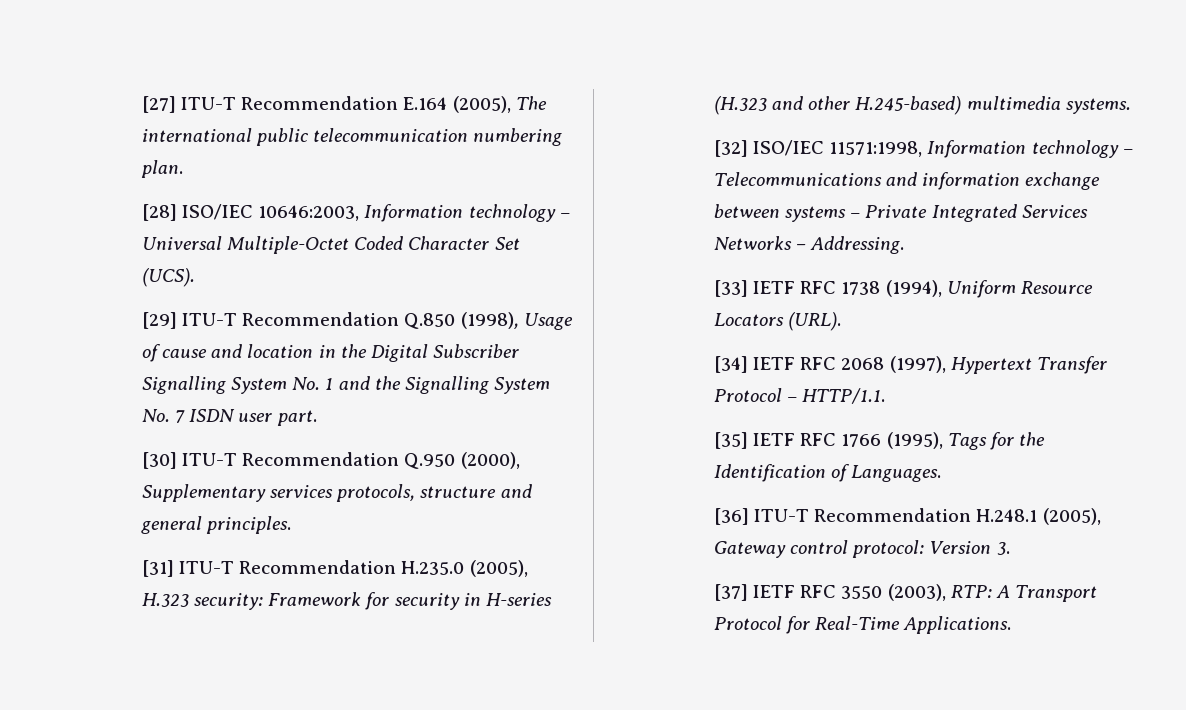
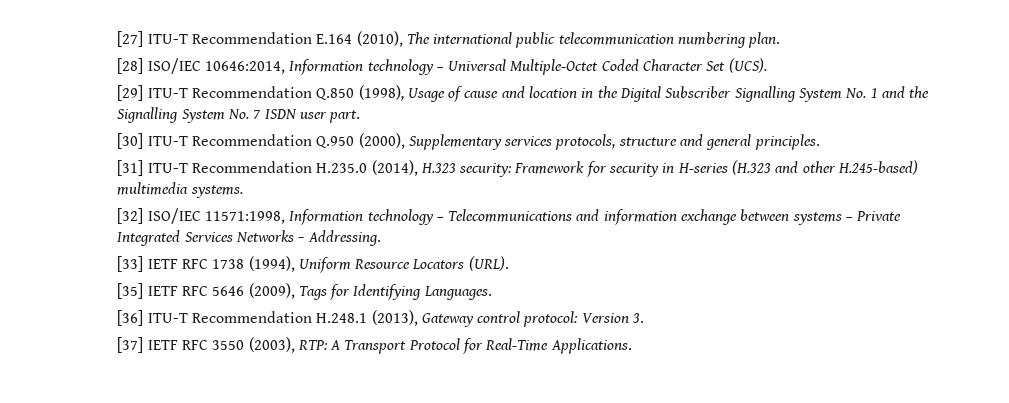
- [27] ITU-T Recommendation E.164 (2005), The international public telecommunication numbering plan.
+ [27] ITU-T Recommendation E.164 (2010), The international public telecommunication numbering plan.
- [28] ISO/IEC 10646:2003, Information technology – Universal Multiple-Octet Coded Character Set (UCS).
+ [28] ISO/IEC 10646:2014, Information technology – Universal Multiple-Octet Coded Character Set (UCS).
- [31] ITU-T Recommendation H.235.0 (2005), H.323 security: Framework for security in H-series (H.323 and other H.245-based) multimedia systems.
+ [31] ITU-T Recommendation H.235.0 (2014), H.323 security: Framework for security in H-series (H.323 and other H.245-based) multimedia systems.
- [34] IETF RFC 2068 (1997), Hypertext Transfer Protocol – HTTP/1.1.
- [35] IETF RFC 1766 (1995), Tags for the Identification of Languages.
+ [35] IETF RFC 5646 (2009), Tags for Identifying Languages.
- [36] ITU-T Recommendation H.248.1 (2005), Gateway control protocol: Version 3.
+ [36] ITU-T Recommendation H.248.1 (2013), Gateway control protocol: Version 3.

